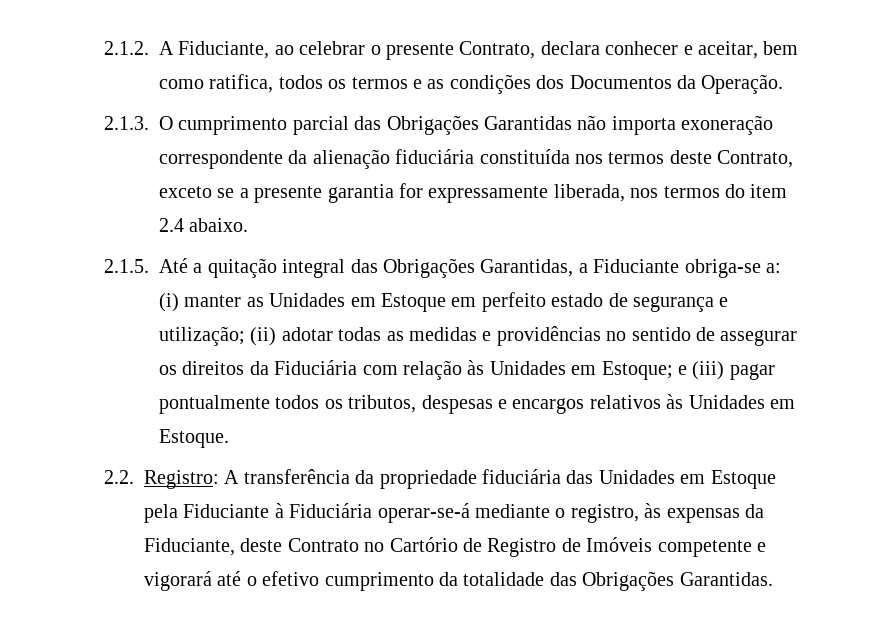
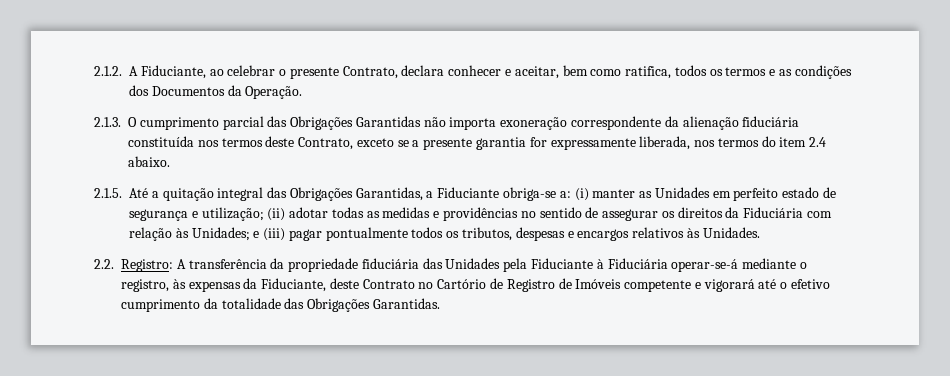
- 2.1.5. Até a quitação integral das Obrigações Garantidas, a Fiduciante obriga-se a: (i) manter as Unidades em Estoque em perfeito estado de segurança e utilização; (ii) adotar todas as medidas e providências no sentido de assegurar os direitos da Fiduciária com relação às Unidades em Estoque; e (iii) pagar pontualmente todos os tributos, despesas e encargos relativos às Unidades em Estoque.
+ 2.1.5. Até a quitação integral das Obrigações Garantidas, a Fiduciante obriga-se a: (i) manter as Unidades em perfeito estado de segurança e utilização; (ii) adotar todas as medidas e providências no sentido de assegurar os direitos da Fiduciária com relação às Unidades; e (iii) pagar pontualmente todos os tributos, despesas e encargos relativos às Unidades.
- 2.2. Registro: A transferência da propriedade fiduciária das Unidades em Estoque pela Fiduciante à Fiduciária operar-se-á mediante o registro, às expensas da Fiduciante, deste Contrato no Cartório de Registro de Imóveis competente e vigorará até o efetivo cumprimento da totalidade das Obrigações Garantidas.
+ 2.2. Registro: A transferência da propriedade fiduciária das Unidades pela Fiduciante à Fiduciária operar-se-á mediante o registro, às expensas da Fiduciante, deste Contrato no Cartório de Registro de Imóveis competente e vigorará até o efetivo cumprimento da totalidade das Obrigações Garantidas.

